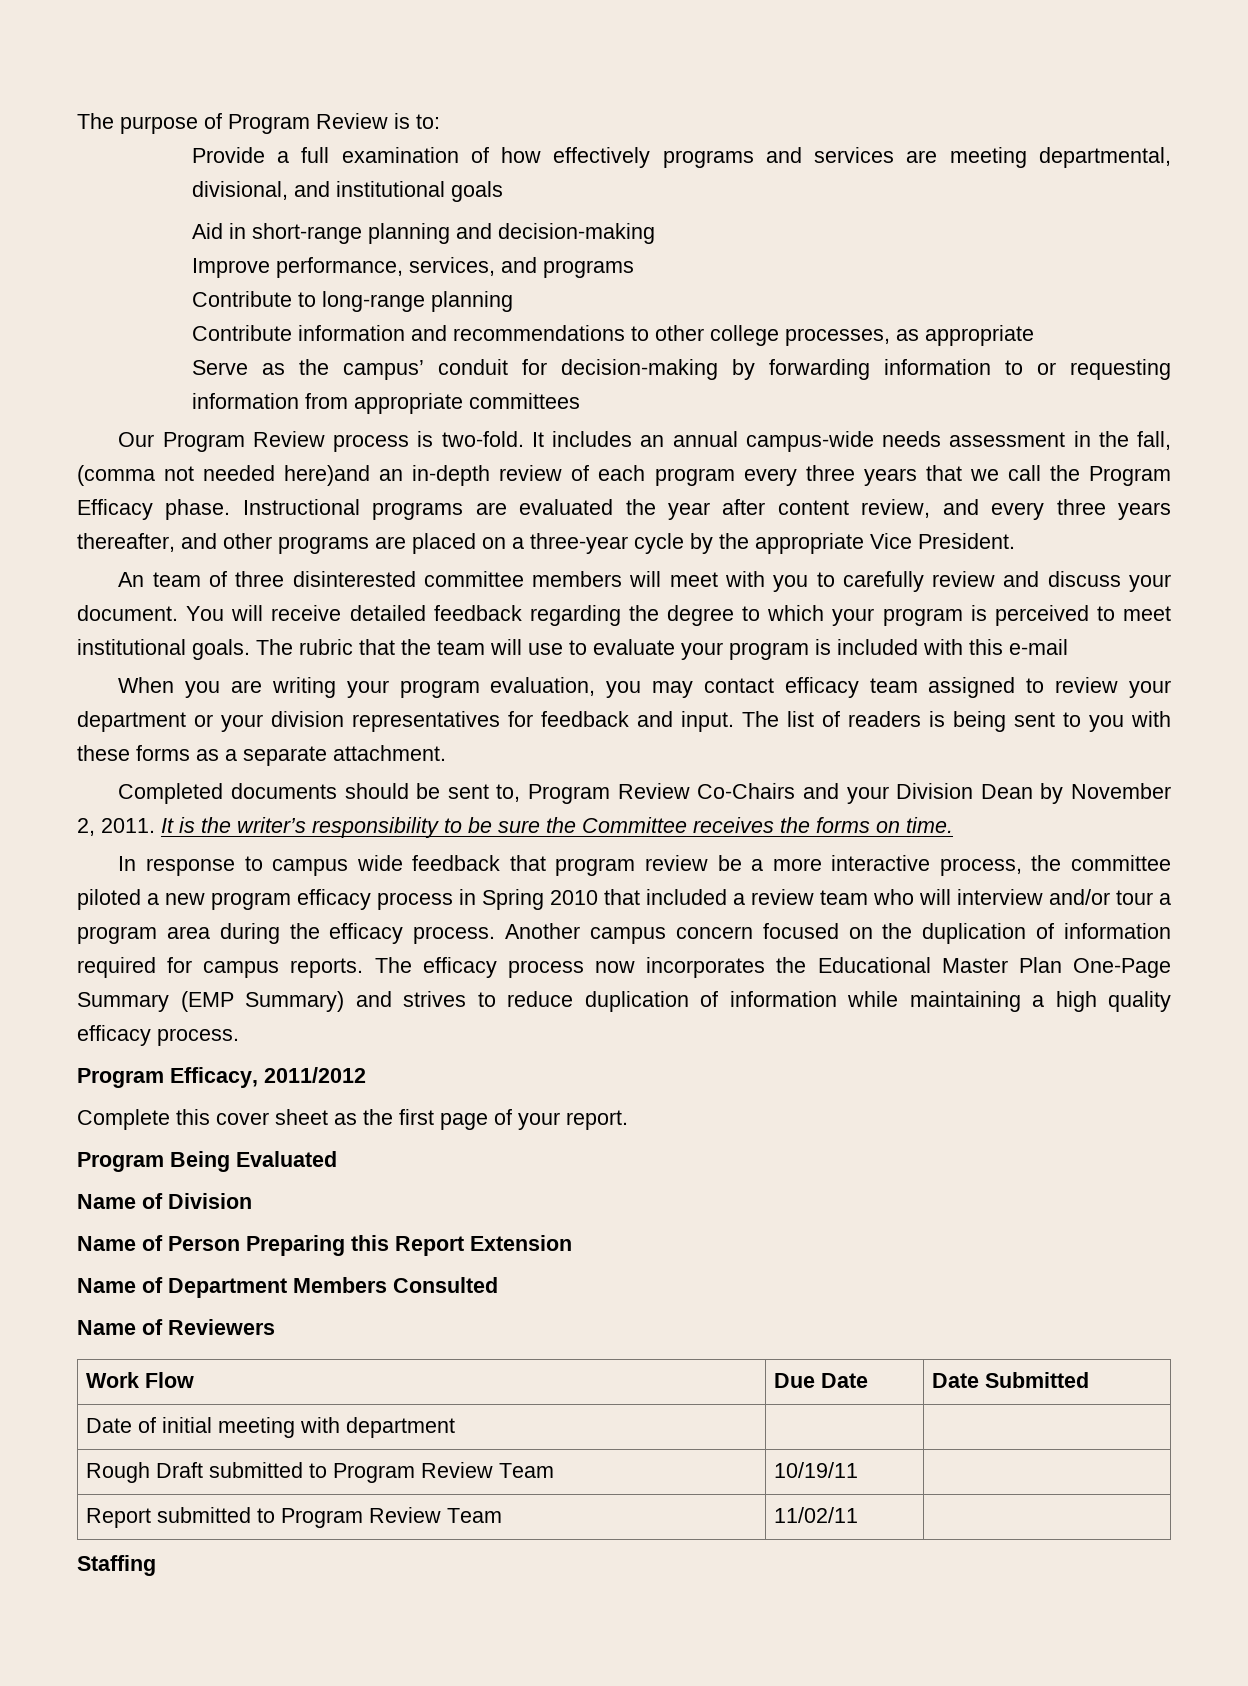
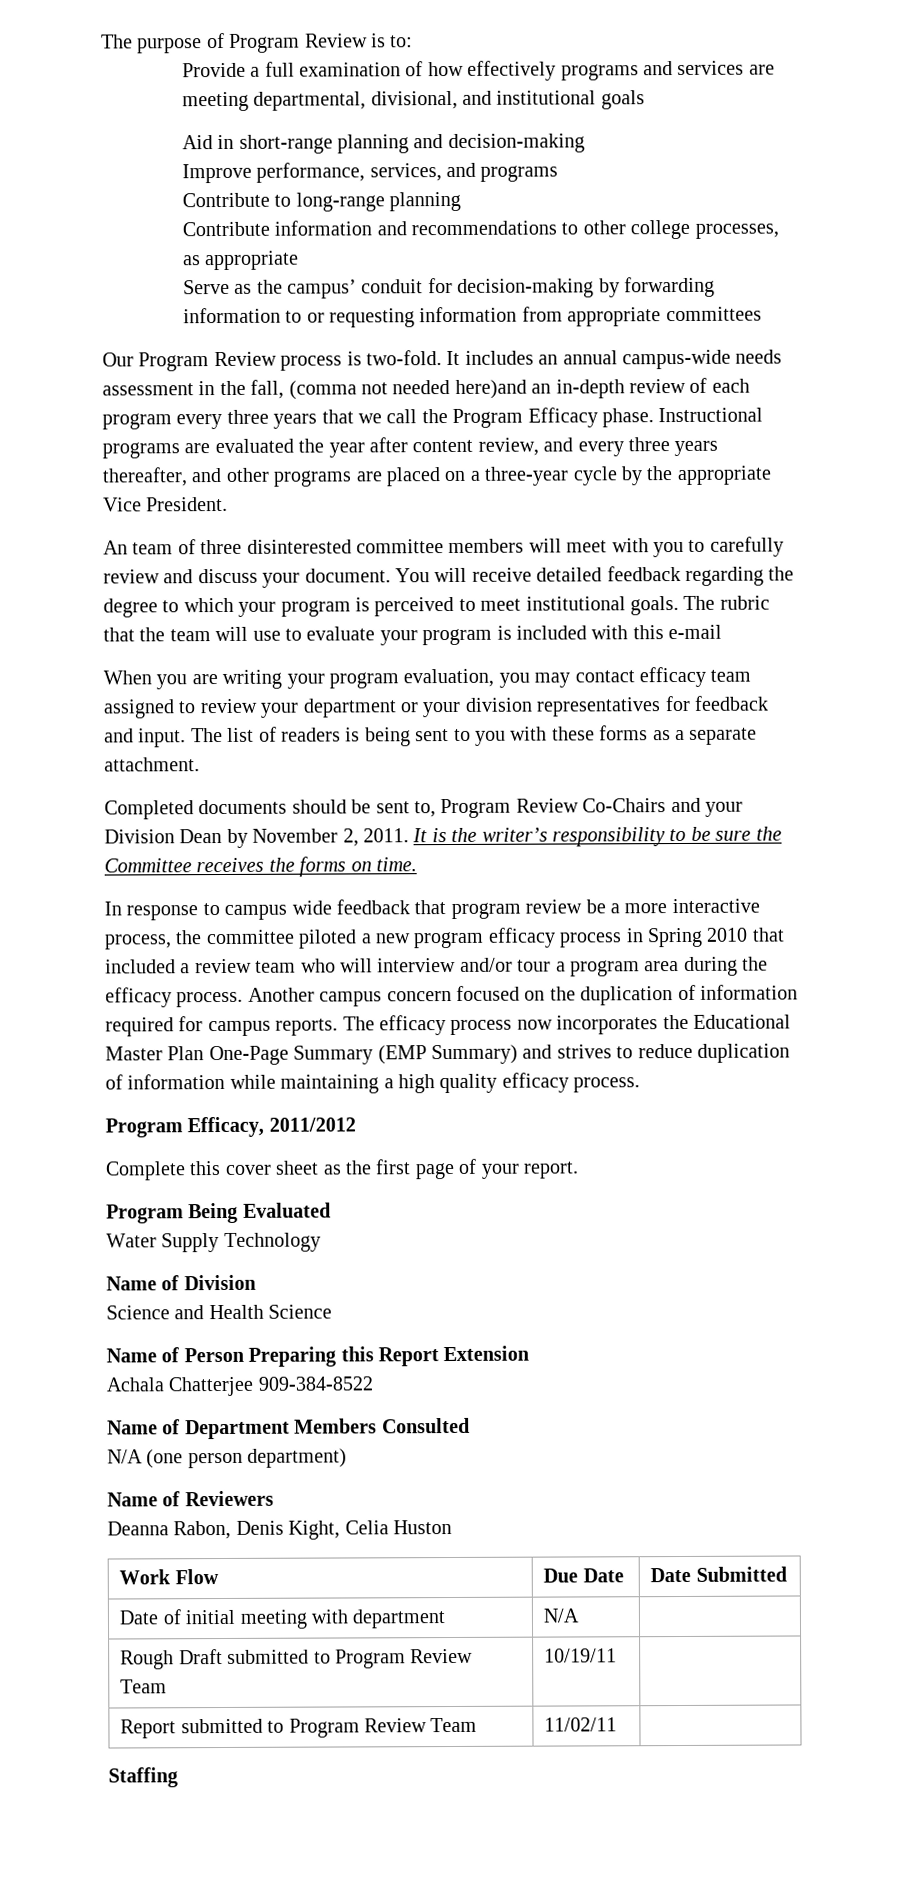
+ Water Supply Technology
+ Science and Health Science
+ Achala Chatterjee 909-384-8522
+ N/A (one person department)
+ Deanna Rabon, Denis Kight, Celia Huston
- Date of initial meeting with department | |
+ Date of initial meeting with department | N/A |

